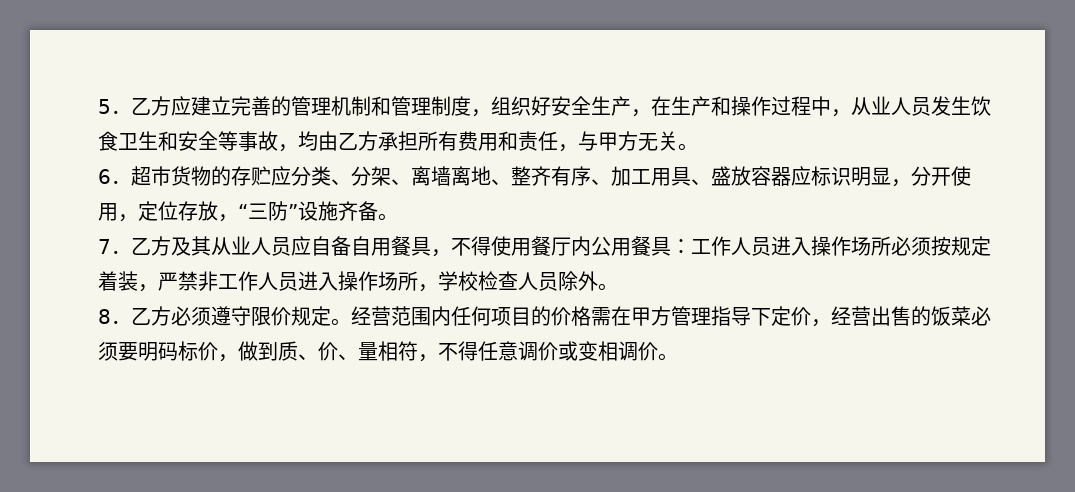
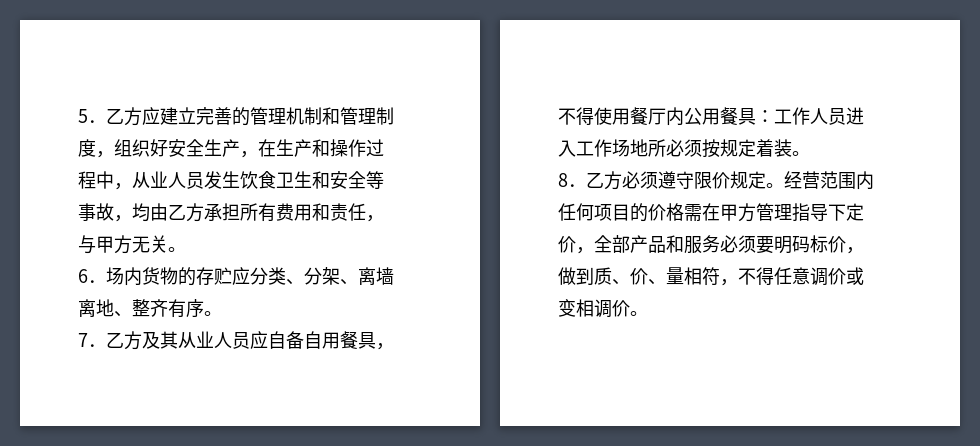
- 6．超市货物的存贮应分类、分架、离墙离地、整齐有序、加工用具、盛放容器应标识明显，分开使用，定位存放，“三防”设施齐备。
+ 6．场内货物的存贮应分类、分架、离墙离地、整齐有序。
- 7．乙方及其从业人员应自备自用餐具，不得使用餐厅内公用餐具：工作人员进入操作场所必须按规定着装，严禁非工作人员进入操作场所，学校检查人员除外。
+ 7．乙方及其从业人员应自备自用餐具，不得使用餐厅内公用餐具：工作人员进入工作场地所必须按规定着装。
- 经营范围内任何项目的价格需在甲方管理指导下定价，经营出售的饭菜必须要明码标价，做到质、价、量相符，不得任意调价或变相调价。
+ 经营范围内任何项目的价格需在甲方管理指导下定价，全部产品和服务必须要明码标价，做到质、价、量相符，不得任意调价或变相调价。

